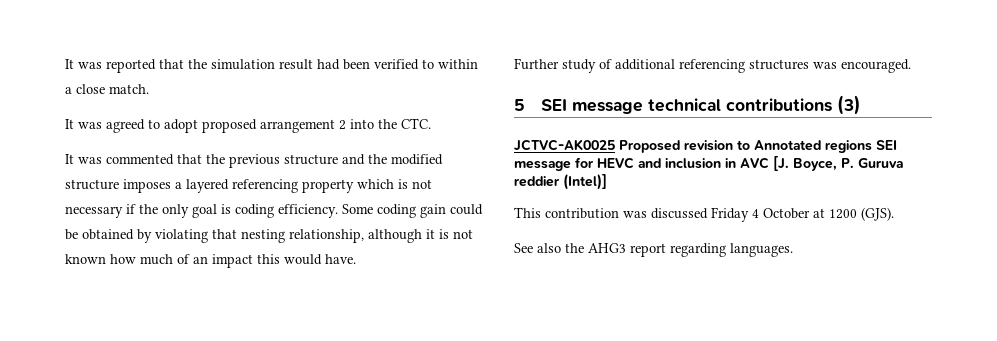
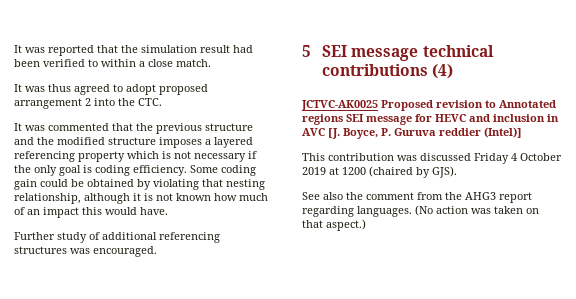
- It was agreed to adopt proposed arrangement 2 into the CTC.
+ It was thus agreed to adopt proposed arrangement 2 into the CTC.
- 5 SEI message technical contributions (3)
+ 5 SEI message technical contributions (4)
- This contribution was discussed Friday 4 October at 1200 (GJS).
+ This contribution was discussed Friday 4 October 2019 at 1200 (chaired by GJS).
- See also the AHG3 report regarding languages.
+ See also the comment from the AHG3 report regarding languages.
+ (No action was taken on that aspect.)

